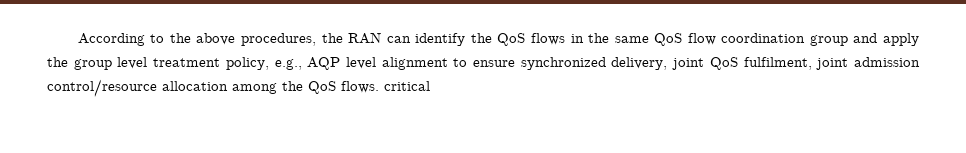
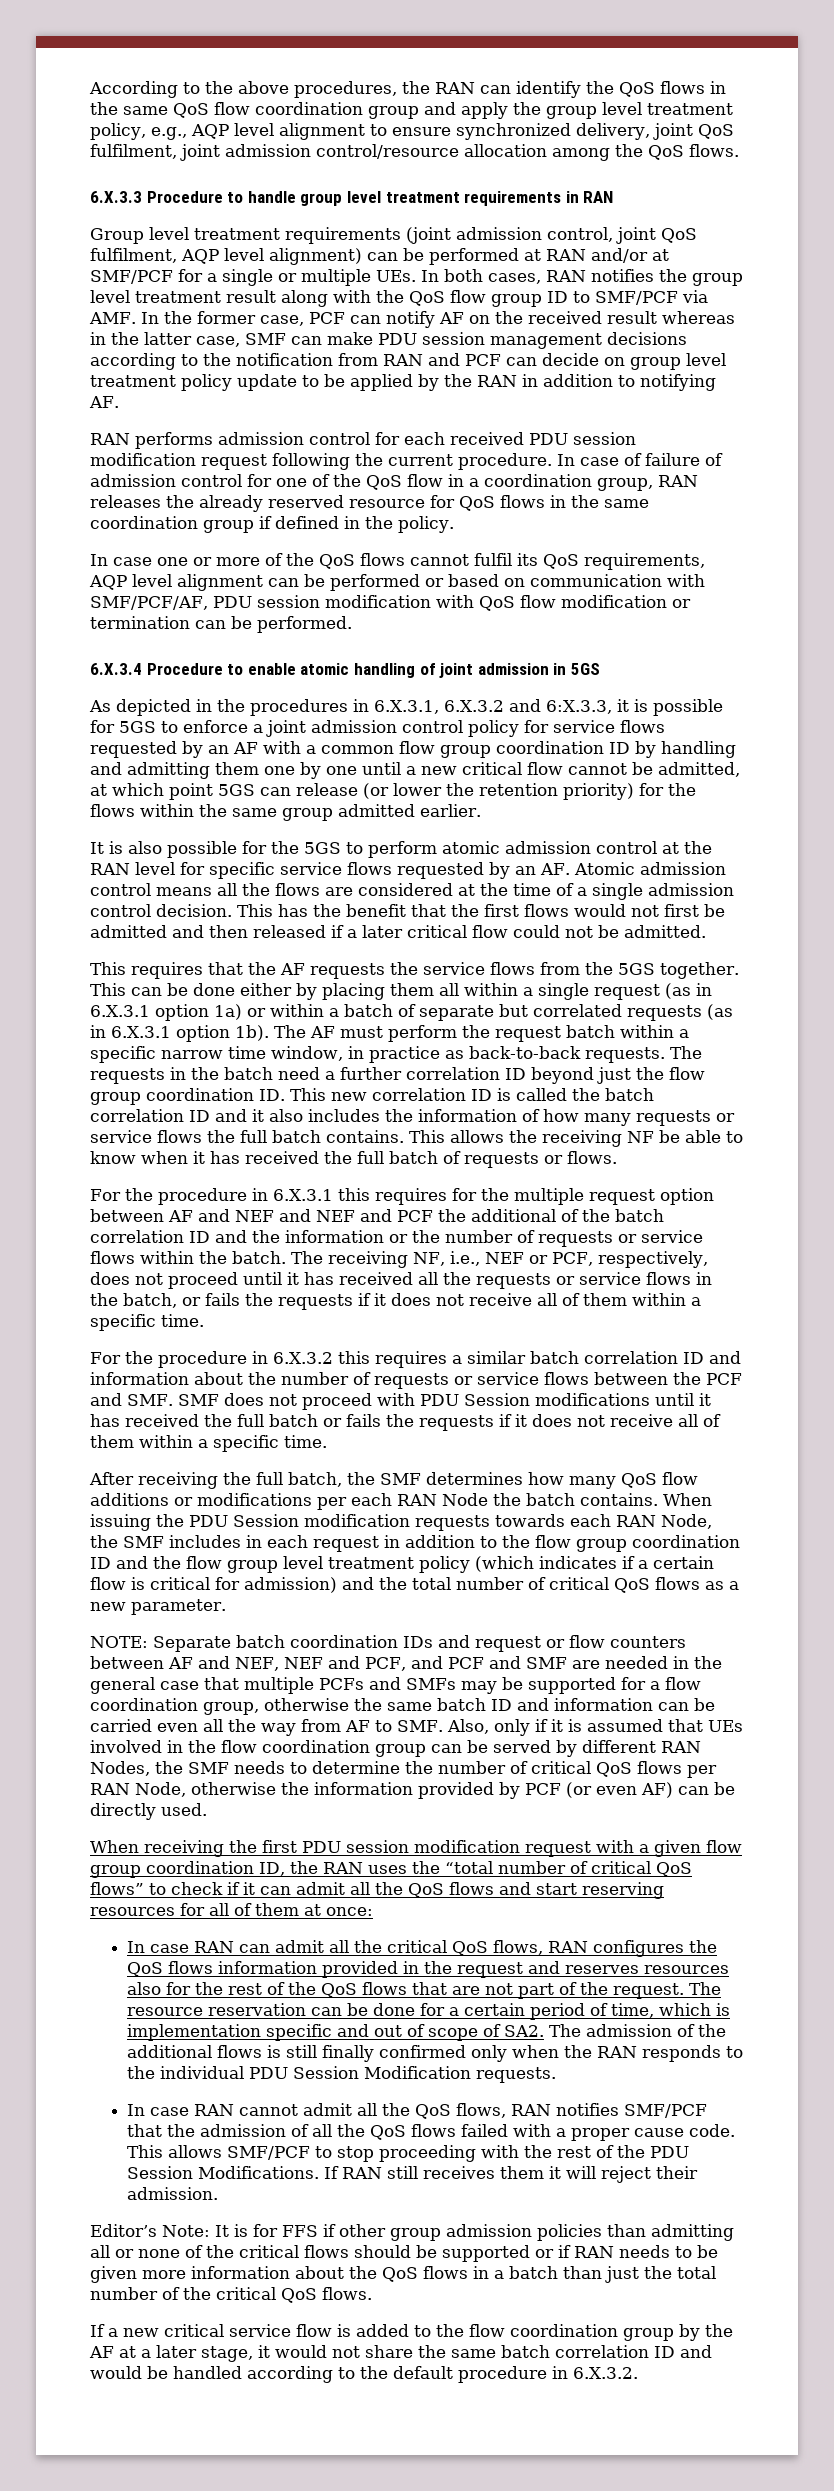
- According to the above procedures, the RAN can identify the QoS flows in the same QoS flow coordination group and apply the group level treatment policy, e.g., AQP level alignment to ensure synchronized delivery, joint QoS fulfilment, joint admission control/resource allocation among the QoS flows. critical
+ According to the above procedures, the RAN can identify the QoS flows in the same QoS flow coordination group and apply the group level treatment policy, e.g., AQP level alignment to ensure synchronized delivery, joint QoS fulfilment, joint admission control/resource allocation among the QoS flows.
+ 6.X.3.3 Procedure to handle group level treatment requirements in RAN
+ Group level treatment requirements (joint admission control, joint QoS fulfilment, AQP level alignment) can be performed at RAN and/or at SMF/PCF for a single or multiple UEs. In both cases, RAN notifies the group level treatment result along with the QoS flow group ID to SMF/PCF via AMF. In the former case, PCF can notify AF on the received result whereas in the latter case, SMF can make PDU session management decisions according to the notification from RAN and PCF can decide on group level treatment policy update to be applied by the RAN in addition to notifying AF.
+ RAN performs admission control for each received PDU session modification request following the current procedure. In case of failure of admission control for one of the QoS flow in a coordination group, RAN releases the already reserved resource for QoS flows in the same coordination group if defined in the policy.
+ In case one or more of the QoS flows cannot fulfil its QoS requirements, AQP level alignment can be performed or based on communication with SMF/PCF/AF, PDU session modification with QoS flow modification or termination can be performed.
+ 6.X.3.4 Procedure to enable atomic handling of joint admission in 5GS
+ As depicted in the procedures in 6.X.3.1, 6.X.3.2 and 6:X.3.3, it is possible for 5GS to enforce a joint admission control policy for service flows requested by an AF with a common flow group coordination ID by handling and admitting them one by one until a new critical flow cannot be admitted, at which point 5GS can release (or lower the retention priority) for the flows within the same group admitted earlier.
+ It is also possible for the 5GS to perform atomic admission control at the RAN level for specific service flows requested by an AF. Atomic admission control means all the flows are considered at the time of a single admission control decision. This has the benefit that the first flows would not first be admitted and then released if a later critical flow could not be admitted.
+ This requires that the AF requests the service flows from the 5GS together. This can be done either by placing them all within a single request (as in 6.X.3.1 option 1a) or within a batch of separate but correlated requests (as in 6.X.3.1 option 1b). The AF must perform the request batch within a specific narrow time window, in practice as back-to-back requests. The requests in the batch need a further correlation ID beyond just the flow group coordination ID. This new correlation ID is called the batch correlation ID and it also includes the information of how many requests or service flows the full batch contains. This allows the receiving NF be able to know when it has received the full batch of requests or flows.
+ For the procedure in 6.X.3.1 this requires for the multiple request option between AF and NEF and NEF and PCF the additional of the batch correlation ID and the information or the number of requests or service flows within the batch. The receiving NF, i.e., NEF or PCF, respectively, does not proceed until it has received all the requests or service flows in the batch, or fails the requests if it does not receive all of them within a specific time.
+ For the procedure in 6.X.3.2 this requires a similar batch correlation ID and information about the number of requests or service flows between the PCF and SMF. SMF does not proceed with PDU Session modifications until it has received the full batch or fails the requests if it does not receive all of them within a specific time.
+ After receiving the full batch, the SMF determines how many QoS flow additions or modifications per each RAN Node the batch contains. When issuing the PDU Session modification requests towards each RAN Node, the SMF includes in each request in addition to the flow group coordination ID and the flow group level treatment policy (which indicates if a certain flow is critical for admission) and the total number of critical QoS flows as a new parameter.
+ NOTE: Separate batch coordination IDs and request or flow counters between AF and NEF, NEF and PCF, and PCF and SMF are needed in the general case that multiple PCFs and SMFs may be supported for a flow coordination group, otherwise the same batch ID and information can be carried even all the way from AF to SMF. Also, only if it is assumed that UEs involved in the flow coordination group can be served by different RAN Nodes, the SMF needs to determine the number of critical QoS flows per RAN Node, otherwise the information provided by PCF (or even AF) can be directly used.
+ When receiving the first PDU session modification request with a given flow group coordination ID, the RAN uses the “total number of critical QoS flows” to check if it can admit all the QoS flows and start reserving resources for all of them at once:
+ In case RAN can admit all the critical QoS flows, RAN configures the QoS flows information provided in the request and reserves resources also for the rest of the QoS flows that are not part of the request. The resource reservation can be done for a certain period of time, which is implementation specific and out of scope of SA2. The admission of the additional flows is still finally confirmed only when the RAN responds to the individual PDU Session Modification requests.
+ In case RAN cannot admit all the QoS flows, RAN notifies SMF/PCF that the admission of all the QoS flows failed with a proper cause code. This allows SMF/PCF to stop proceeding with the rest of the PDU Session Modifications. If RAN still receives them it will reject their admission.
+ Editor’s Note: It is for FFS if other group admission policies than admitting all or none of the critical flows should be supported or if RAN needs to be given more information about the QoS flows in a batch than just the total number of the critical QoS flows.
+ If a new critical service flow is added to the flow coordination group by the AF at a later stage, it would not share the same batch correlation ID and would be handled according to the default procedure in 6.X.3.2.

